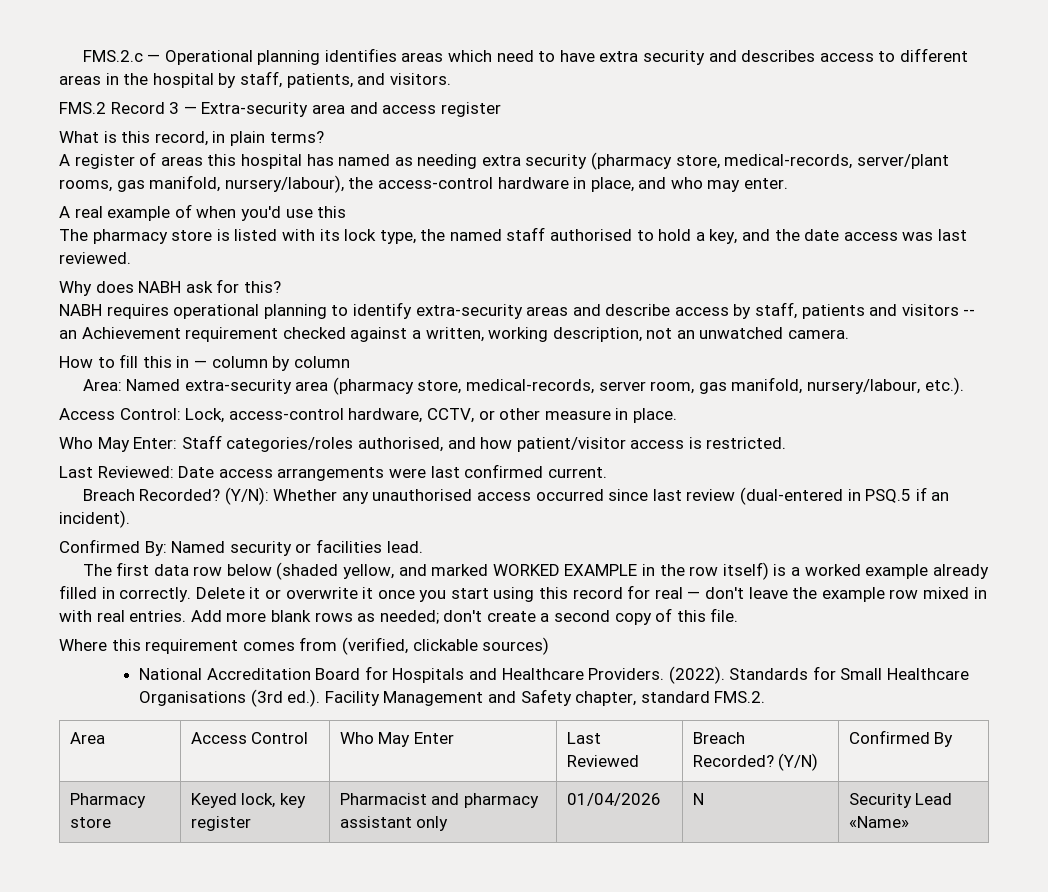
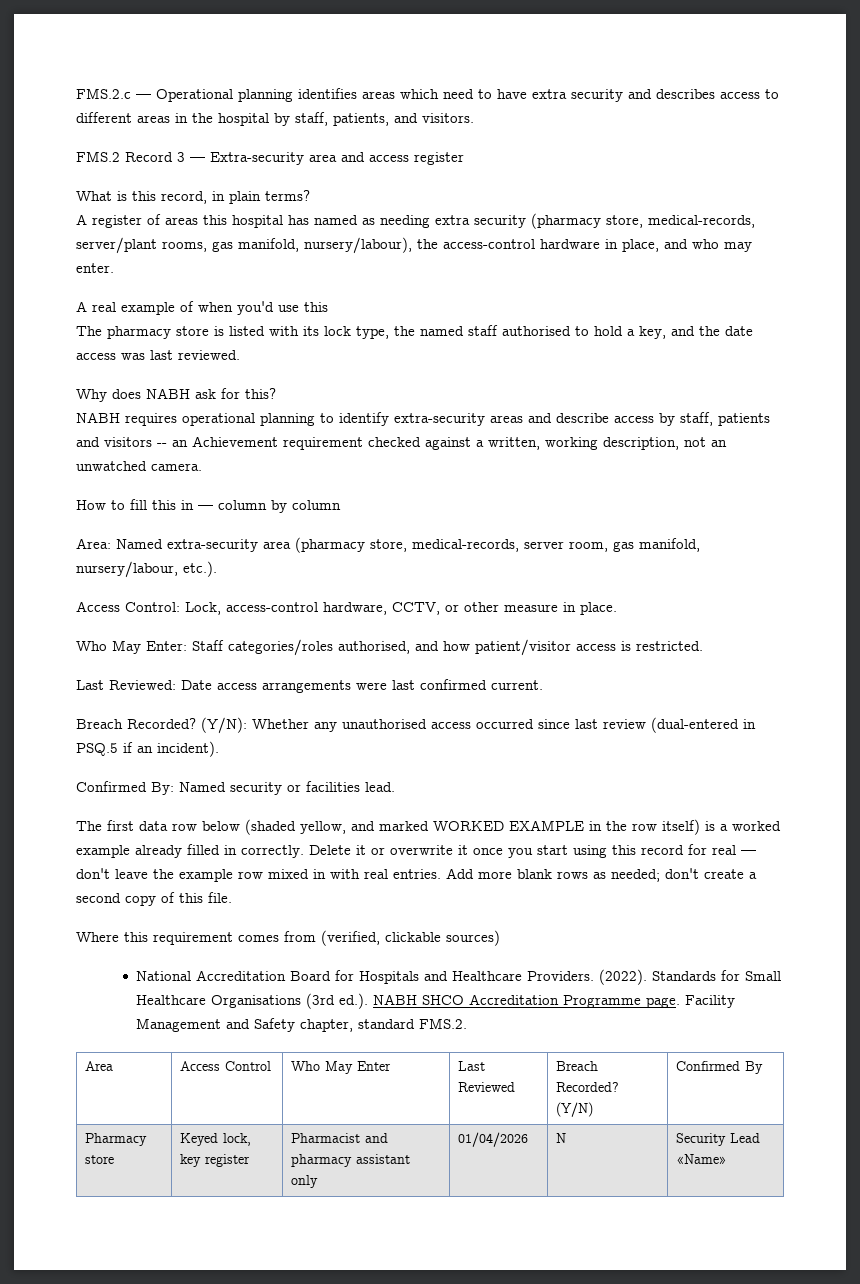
- Standards for Small Healthcare Organisations (3rd ed.). Facility Management and Safety chapter, standard FMS.2.
+ Standards for Small Healthcare Organisations (3rd ed.). NABH SHCO Accreditation Programme page. Facility Management and Safety chapter, standard FMS.2.

